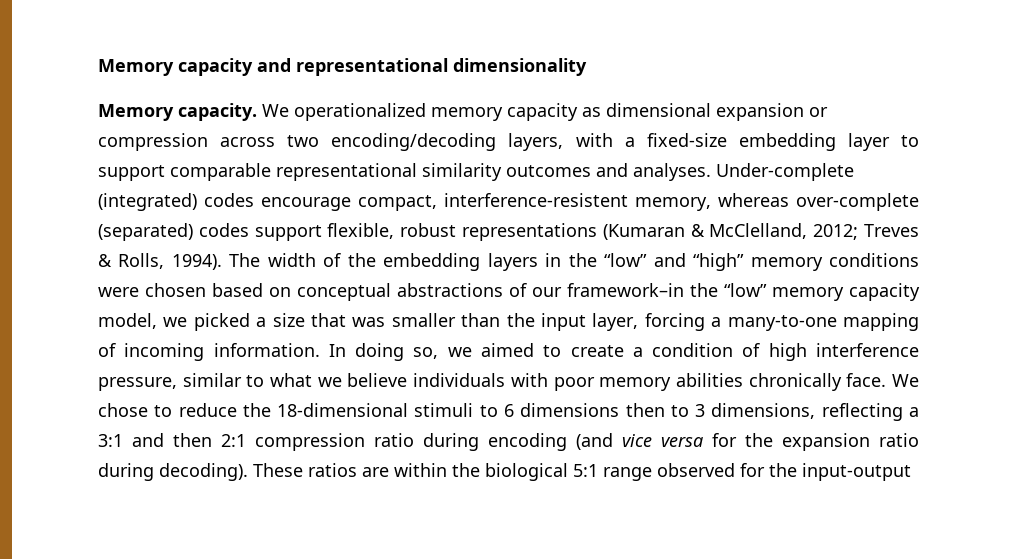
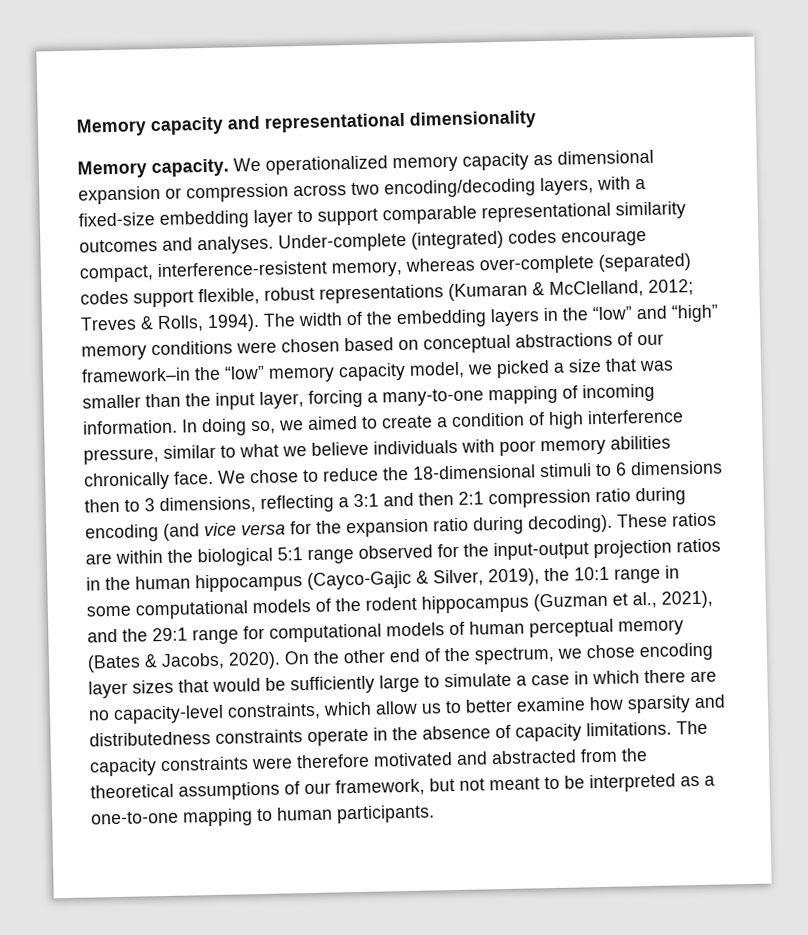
- These ratios are within the biological 5:1 range observed for the input-output
+ These ratios are within the biological 5:1 range observed for the input-output projection ratios in the human hippocampus (Cayco-Gajic & Silver, 2019), the 10:1 range in some computational models of the rodent hippocampus (Guzman et al., 2021), and the 29:1 range for computational models of human perceptual memory (Bates & Jacobs, 2020). On the other end of the spectrum, we chose encoding layer sizes that would be sufficiently large to simulate a case in which there are no capacity-level constraints, which allow us to better examine how sparsity and distributedness constraints operate in the absence of capacity limitations. The capacity constraints were therefore motivated and abstracted from the theoretical assumptions of our framework, but not meant to be interpreted as a one-to-one mapping to human participants.

